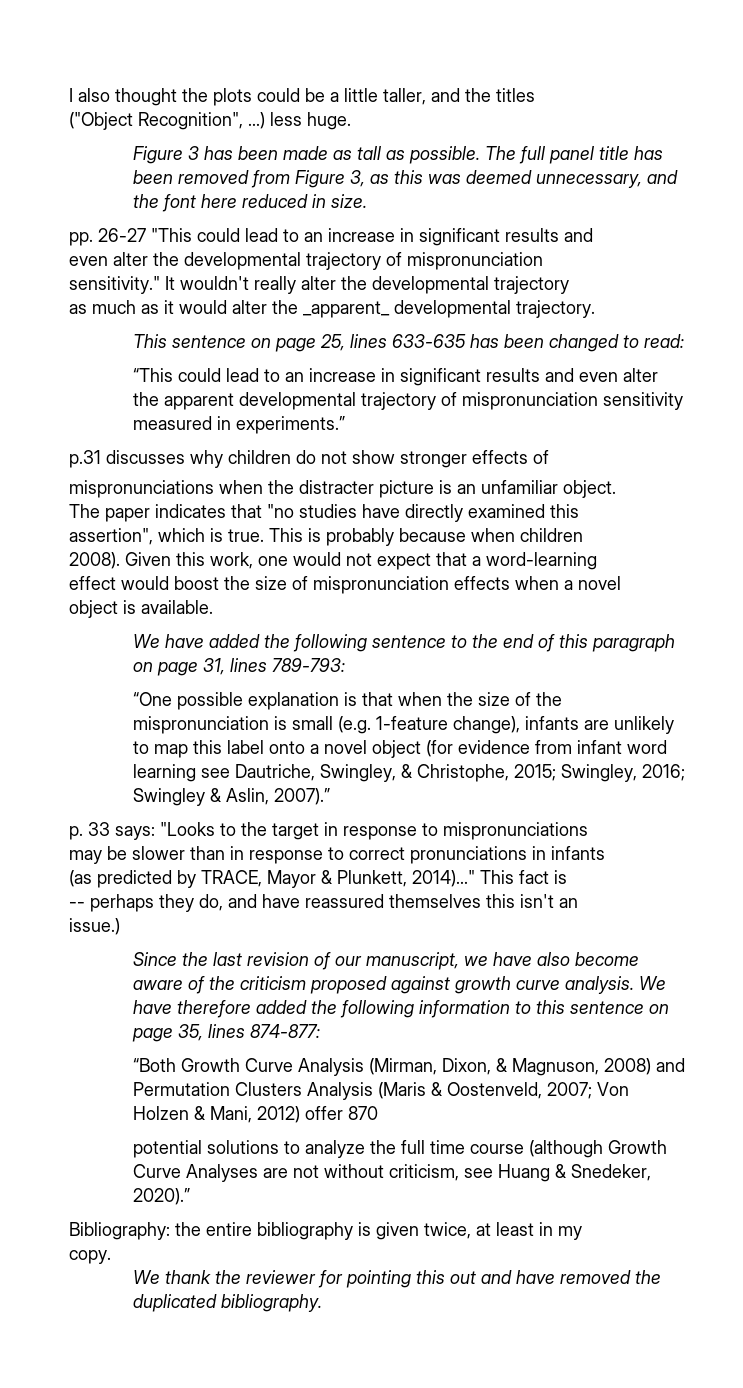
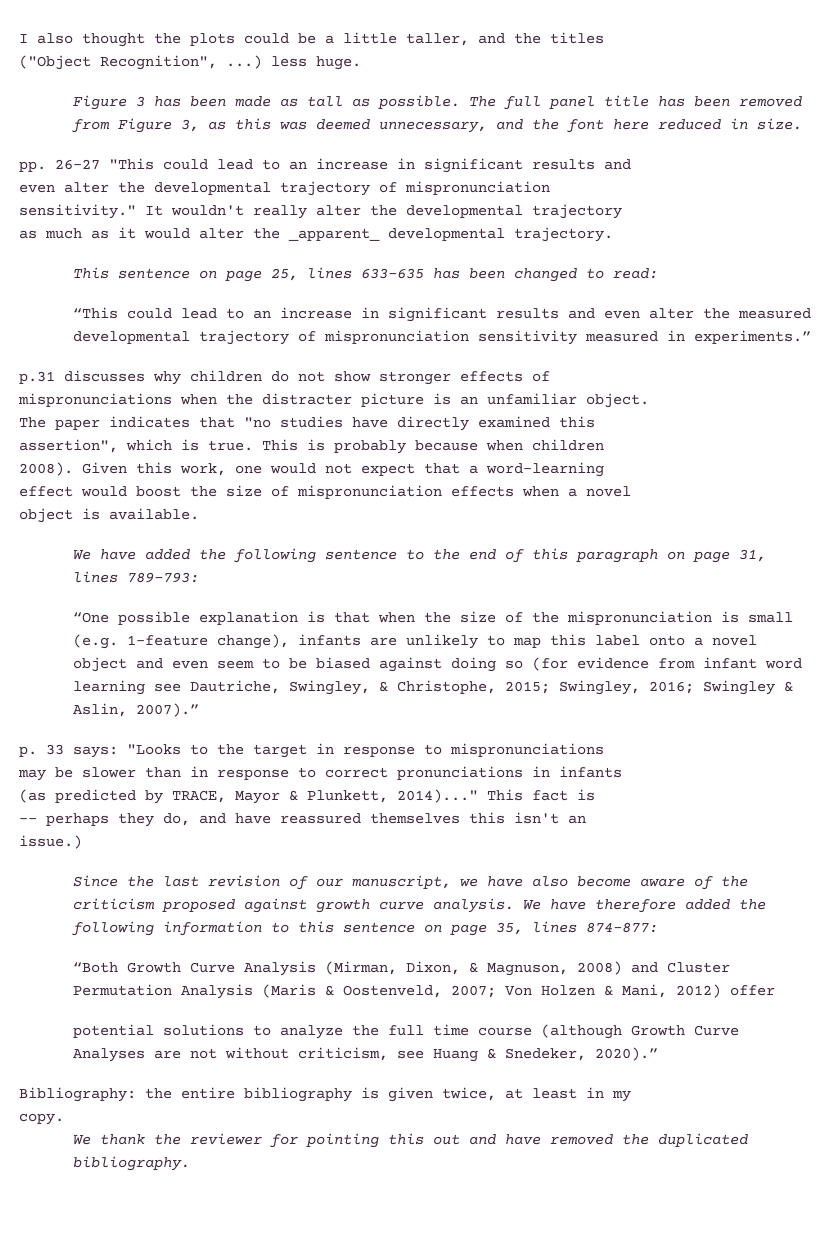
- “This could lead to an increase in significant results and even alter the apparent developmental trajectory of mispronunciation sensitivity measured in experiments.”
+ “This could lead to an increase in significant results and even alter the measured developmental trajectory of mispronunciation sensitivity measured in experiments.”
- “One possible explanation is that when the size of the mispronunciation is small (e.g. 1-feature change), infants are unlikely to map this label onto a novel object (for evidence from infant word learning see Dautriche, Swingley, & Christophe, 2015; Swingley, 2016; Swingley & Aslin, 2007).”
+ “One possible explanation is that when the size of the mispronunciation is small (e.g. 1-feature change), infants are unlikely to map this label onto a novel object and even seem to be biased against doing so (for evidence from infant word learning see Dautriche, Swingley, & Christophe, 2015; Swingley, 2016; Swingley & Aslin, 2007).”
- “Both Growth Curve Analysis (Mirman, Dixon, & Magnuson, 2008) and Permutation Clusters Analysis (Maris & Oostenveld, 2007; Von Holzen & Mani, 2012) offer 870
+ “Both Growth Curve Analysis (Mirman, Dixon, & Magnuson, 2008) and Cluster Permutation Analysis (Maris & Oostenveld, 2007; Von Holzen & Mani, 2012) offer

